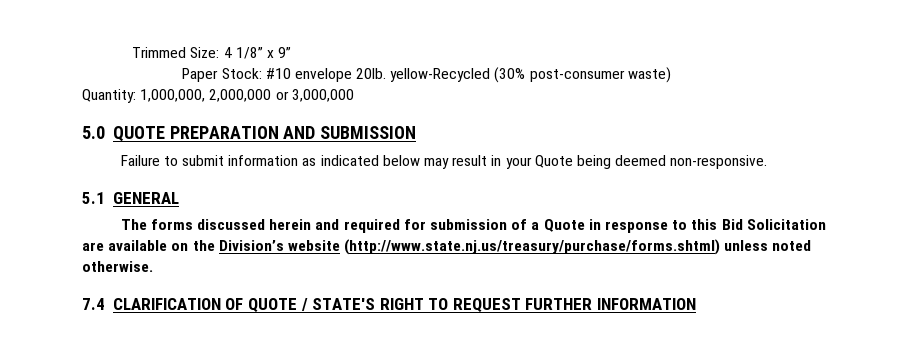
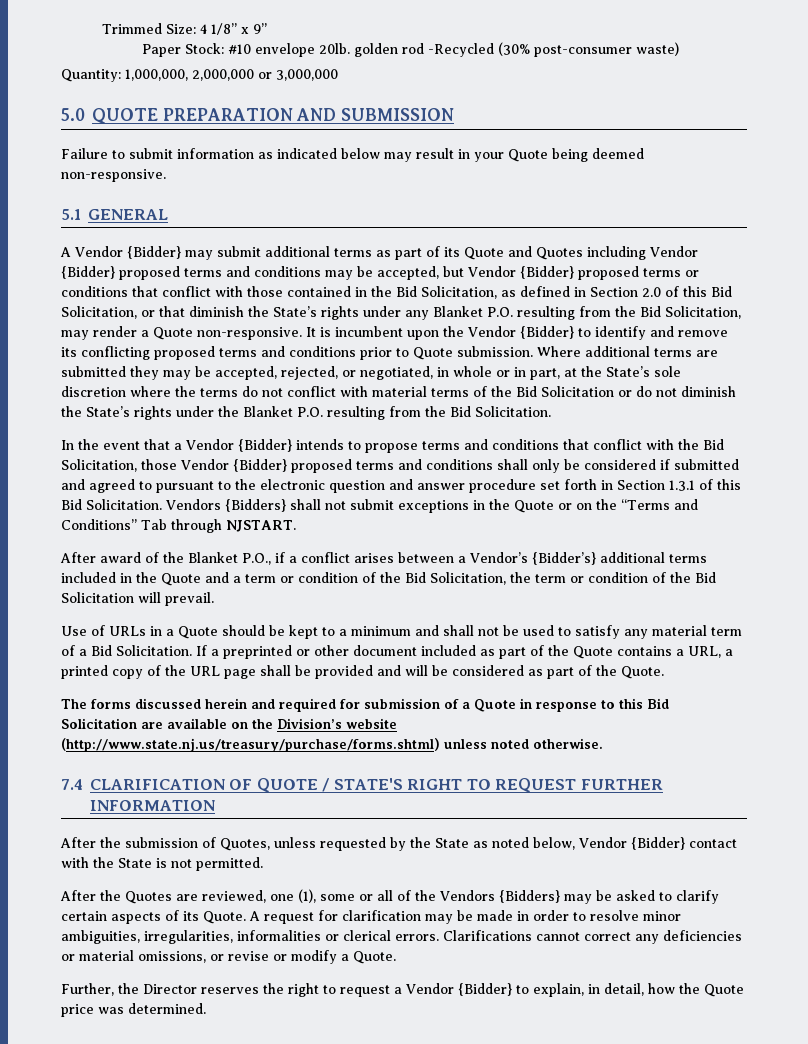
- Paper Stock: #10 envelope 20lb. yellow-Recycled (30% post-consumer waste)
+ Paper Stock: #10 envelope 20lb. golden rod -Recycled (30% post-consumer waste)
+ A Vendor {Bidder} may submit additional terms as part of its Quote and Quotes including Vendor {Bidder} proposed terms and conditions may be accepted, but Vendor {Bidder} proposed terms or conditions that conflict with those contained in the Bid Solicitation, as defined in Section 2.0 of this Bid Solicitation, or that diminish the State’s rights under any Blanket P.O. resulting from the Bid Solicitation, may render a Quote non-responsive. It is incumbent upon the Vendor {Bidder} to identify and remove its conflicting proposed terms and conditions prior to Quote submission. Where additional terms are submitted they may be accepted, rejected, or negotiated, in whole or in part, at the State’s sole discretion where the terms do not conflict with material terms of the Bid Solicitation or do not diminish the State’s rights under the Blanket P.O. resulting from the Bid Solicitation.
+ In the event that a Vendor {Bidder} intends to propose terms and conditions that conflict with the Bid Solicitation, those Vendor {Bidder} proposed terms and conditions shall only be considered if submitted and agreed to pursuant to the electronic question and answer procedure set forth in Section 1.3.1 of this Bid Solicitation. Vendors {Bidders} shall not submit exceptions in the Quote or on the “Terms and Conditions” Tab through NJSTART.
+ After award of the Blanket P.O., if a conflict arises between a Vendor’s {Bidder’s} additional terms included in the Quote and a term or condition of the Bid Solicitation, the term or condition of the Bid Solicitation will prevail.
+ Use of URLs in a Quote should be kept to a minimum and shall not be used to satisfy any material term of a Bid Solicitation. If a preprinted or other document included as part of the Quote contains a URL, a printed copy of the URL page shall be provided and will be considered as part of the Quote.
+ After the submission of Quotes, unless requested by the State as noted below, Vendor {Bidder} contact with the State is not permitted.
+ After the Quotes are reviewed, one (1), some or all of the Vendors {Bidders} may be asked to clarify certain aspects of its Quote. A request for clarification may be made in order to resolve minor ambiguities, irregularities, informalities or clerical errors. Clarifications cannot correct any deficiencies or material omissions, or revise or modify a Quote.
+ Further, the Director reserves the right to request a Vendor {Bidder} to explain, in detail, how the Quote price was determined.

